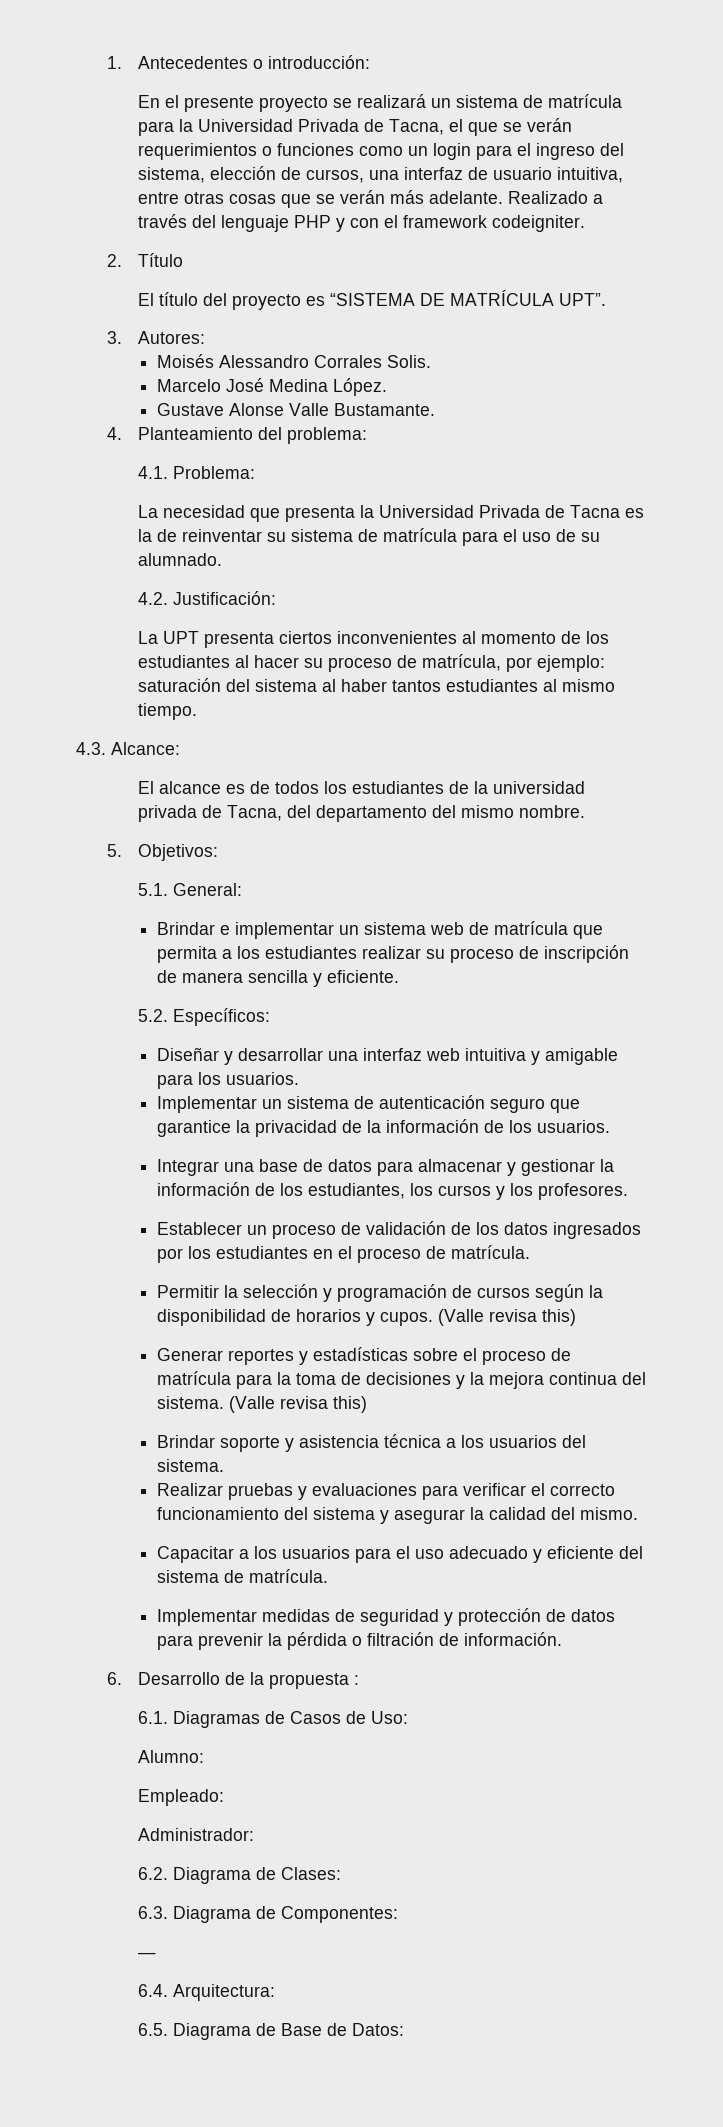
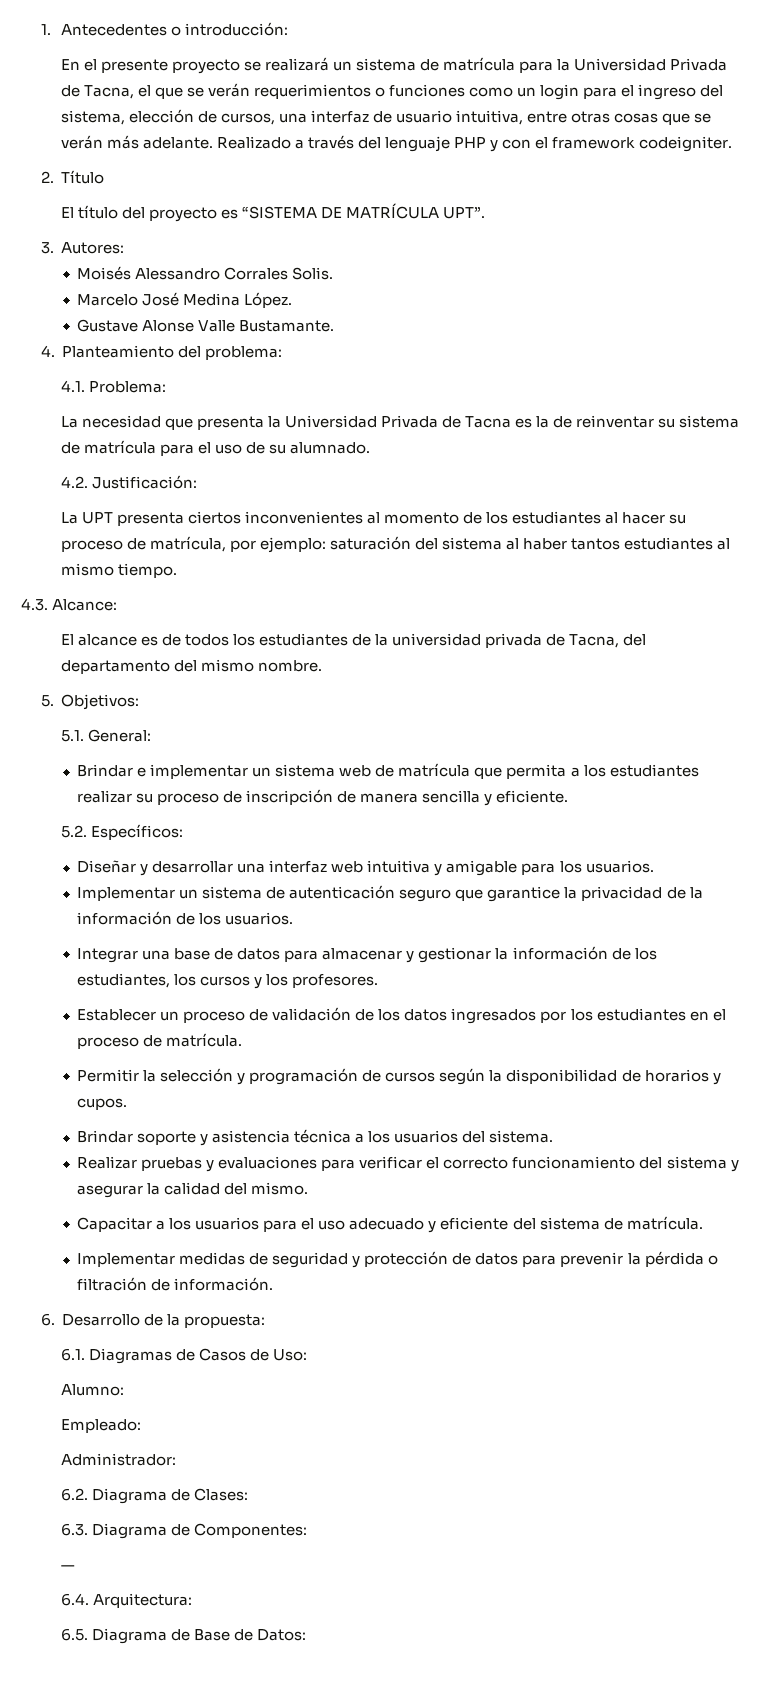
- Permitir la selección y programación de cursos según la disponibilidad de horarios y cupos. (Valle revisa this)
- Generar reportes y estadísticas sobre el proceso de matrícula para la toma de decisiones y la mejora continua del sistema. (Valle revisa this)
+ Permitir la selección y programación de cursos según la disponibilidad de horarios y cupos.
- 6. Desarrollo de la propuesta :
+ 6. Desarrollo de la propuesta:

